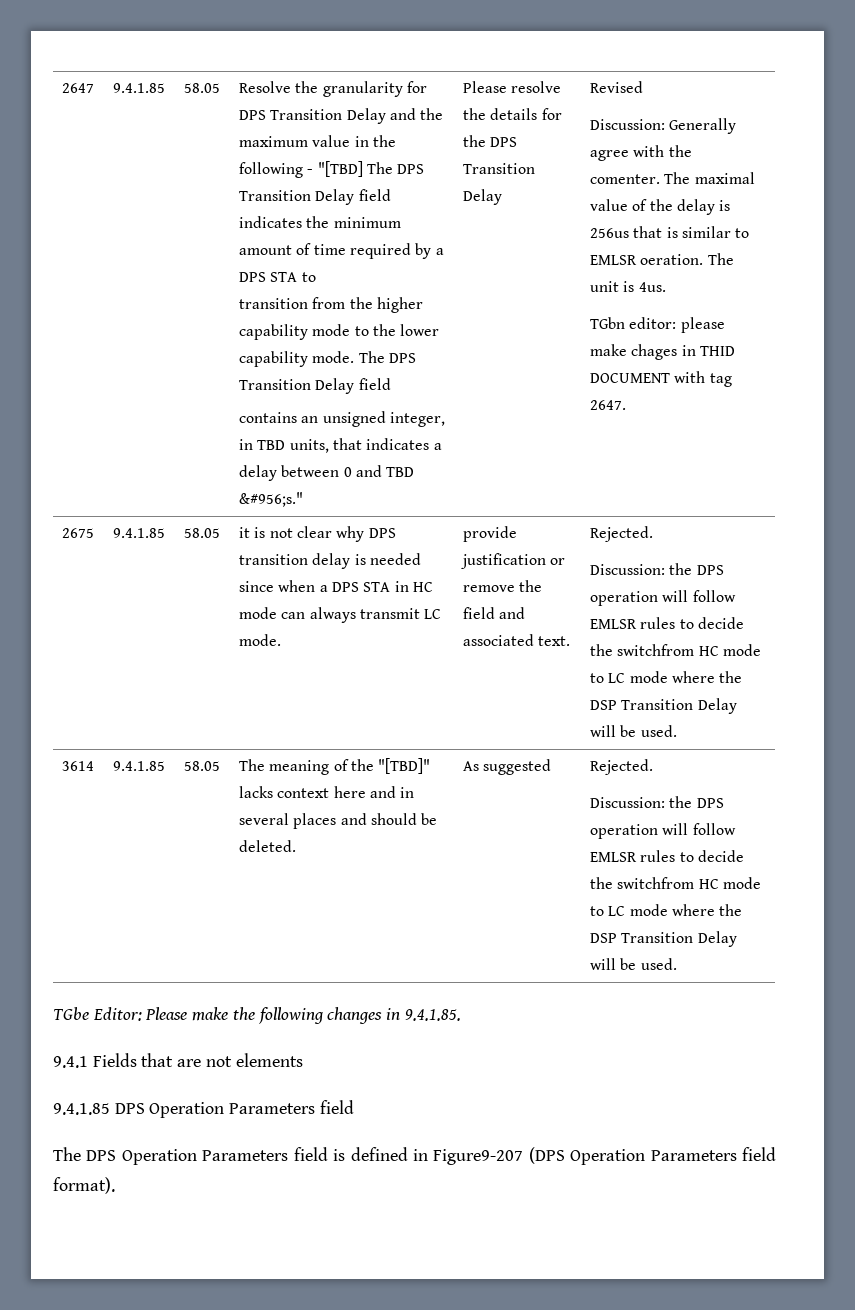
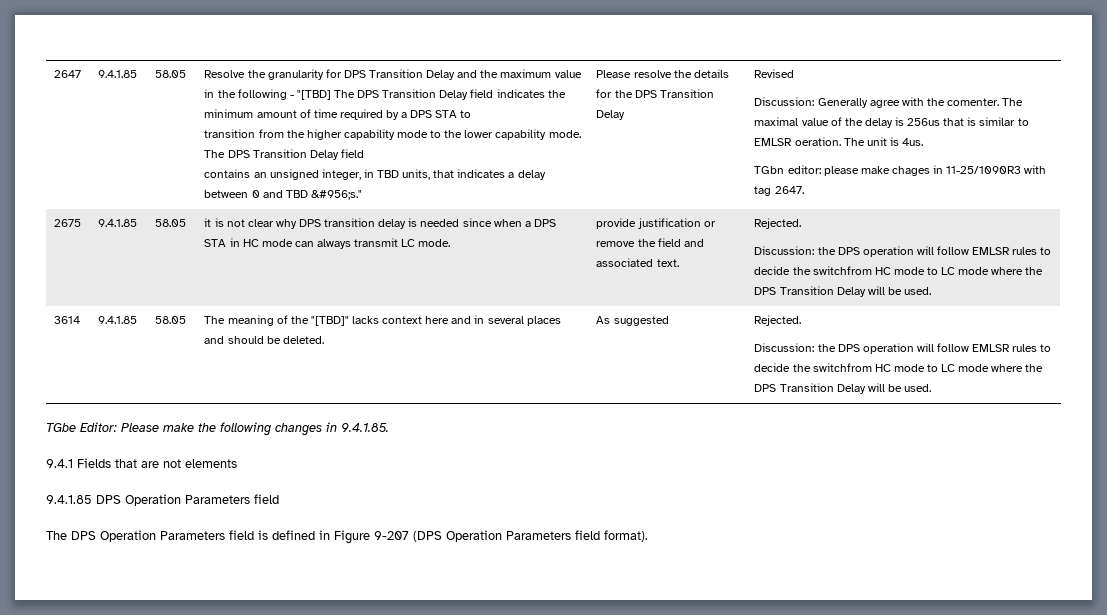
- TGbn editor: please make chages in THID DOCUMENT with tag 2647.
+ TGbn editor: please make chages in 11-25/1090R3 with tag 2647.
  provide justification or remove the field and associated text. | Rejected.
- Discussion: the DPS operation will follow EMLSR rules to decide the switchfrom HC mode to LC mode where the DSP Transition Delay will be used.
+ Discussion: the DPS operation will follow EMLSR rules to decide the switchfrom HC mode to LC mode where the DPS Transition Delay will be used.
  As suggested | Rejected.
- Discussion: the DPS operation will follow EMLSR rules to decide the switchfrom HC mode to LC mode where the DSP Transition Delay will be used.
+ Discussion: the DPS operation will follow EMLSR rules to decide the switchfrom HC mode to LC mode where the DPS Transition Delay will be used.
- The DPS Operation Parameters field is defined in Figure9-207 (DPS Operation Parameters field format).
+ The DPS Operation Parameters field is defined in Figure 9-207 (DPS Operation Parameters field format).

